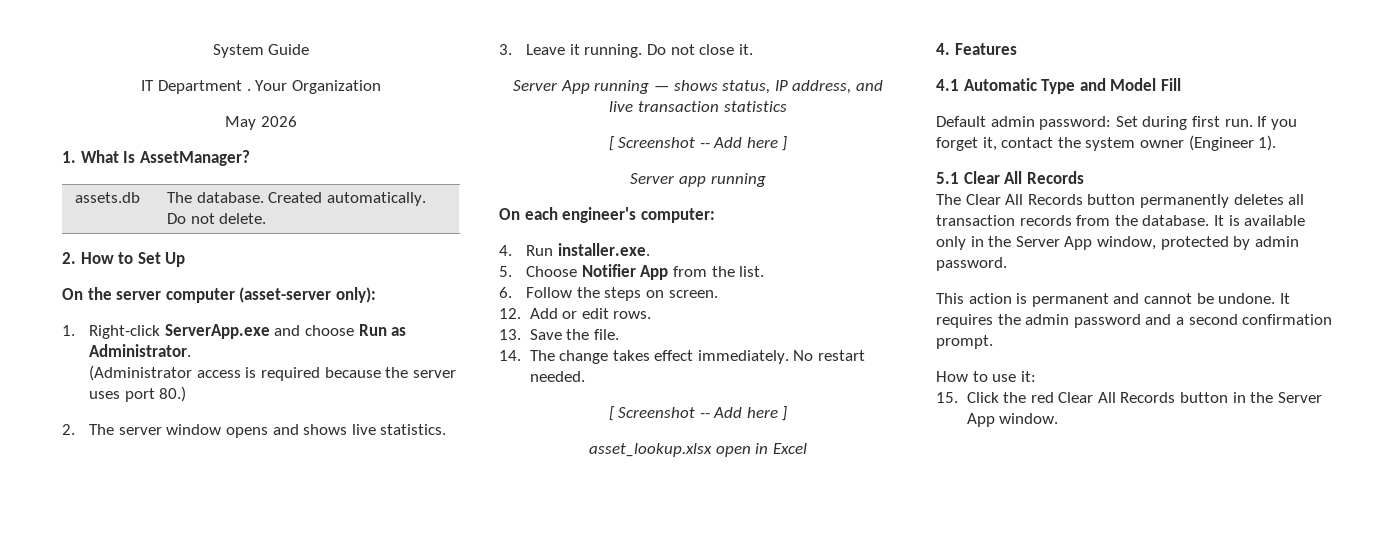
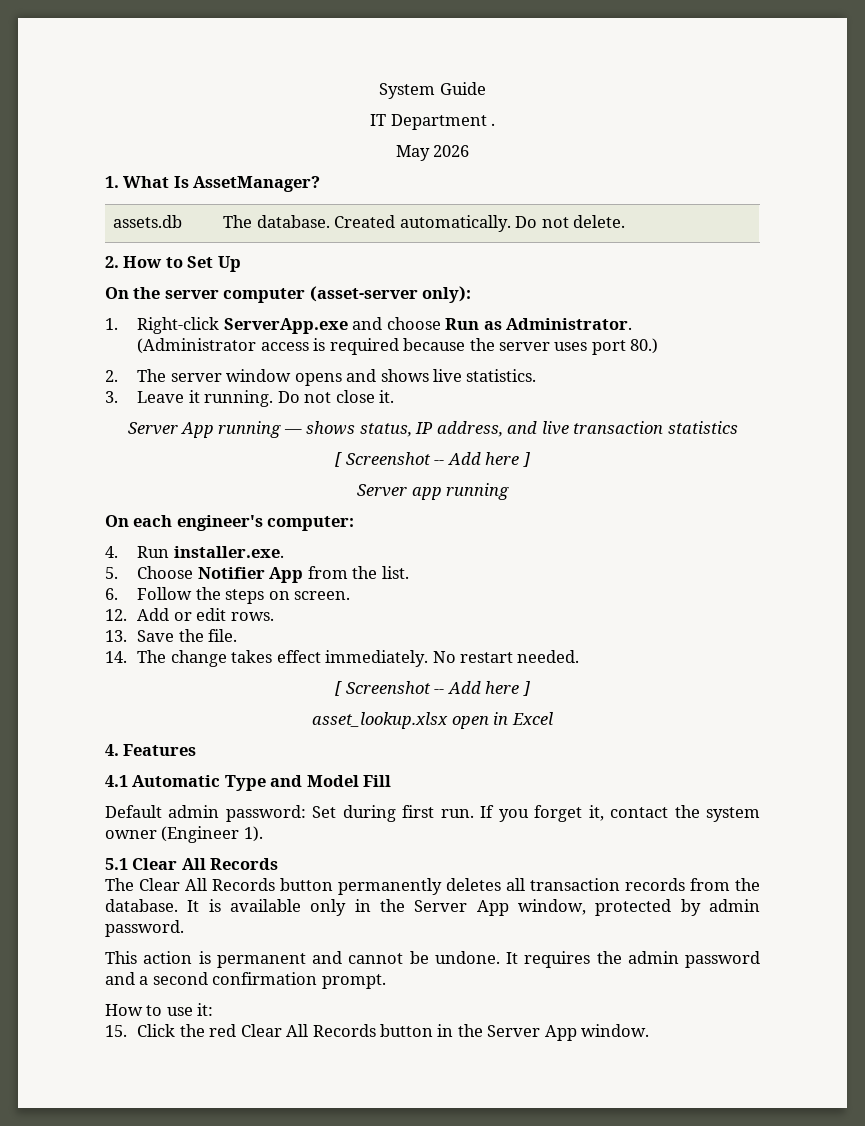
- Your Organization

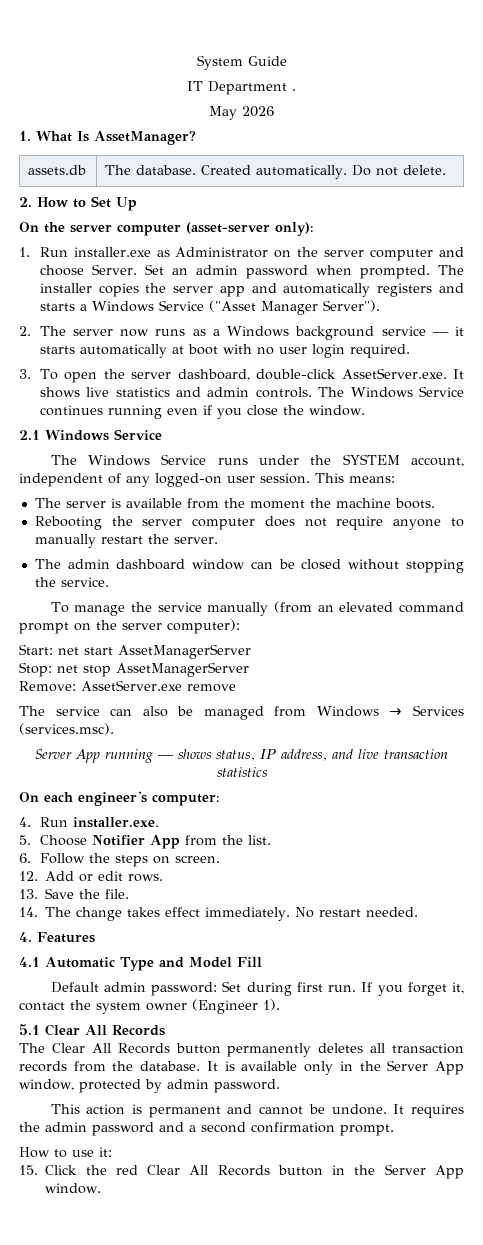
- 1. Right-click ServerApp.exe and choose Run as Administrator.
- (Administrator access is required because the server uses port 80.)
- 2. The server window opens and shows live statistics.
- 3. Leave it running. Do not close it.
+ 1. Run installer.exe as Administrator on the server computer and choose Server. Set an admin password when prompted. The installer copies the server app and automatically registers and starts a Windows Service ("Asset Manager Server").
+ 2. The server now runs as a Windows background service — it starts automatically at boot with no user login required.
+ 3. To open the server dashboard, double-click AssetServer.exe. It shows live statistics and admin controls. The Windows Service continues running even if you close the window.
+ 2.1 Windows Service
+ The Windows Service runs under the SYSTEM account, independent of any logged-on user session. This means:
+ The server is available from the moment the machine boots.
+ Rebooting the server computer does not require anyone to manually restart the server.
+ The admin dashboard window can be closed without stopping the service.
+ To manage the service manually (from an elevated command prompt on the server computer):
+ Start: net start AssetManagerServer
+ Stop: net stop AssetManagerServer
+ Remove: AssetServer.exe remove
+ The service can also be managed from Windows → Services (services.msc).
  Server App running — shows status, IP address, and live transaction statistics
- [ Screenshot -- Add here ]
- Server app running
  No restart needed.
- [ Screenshot -- Add here ]
- asset_lookup.xlsx open in Excel

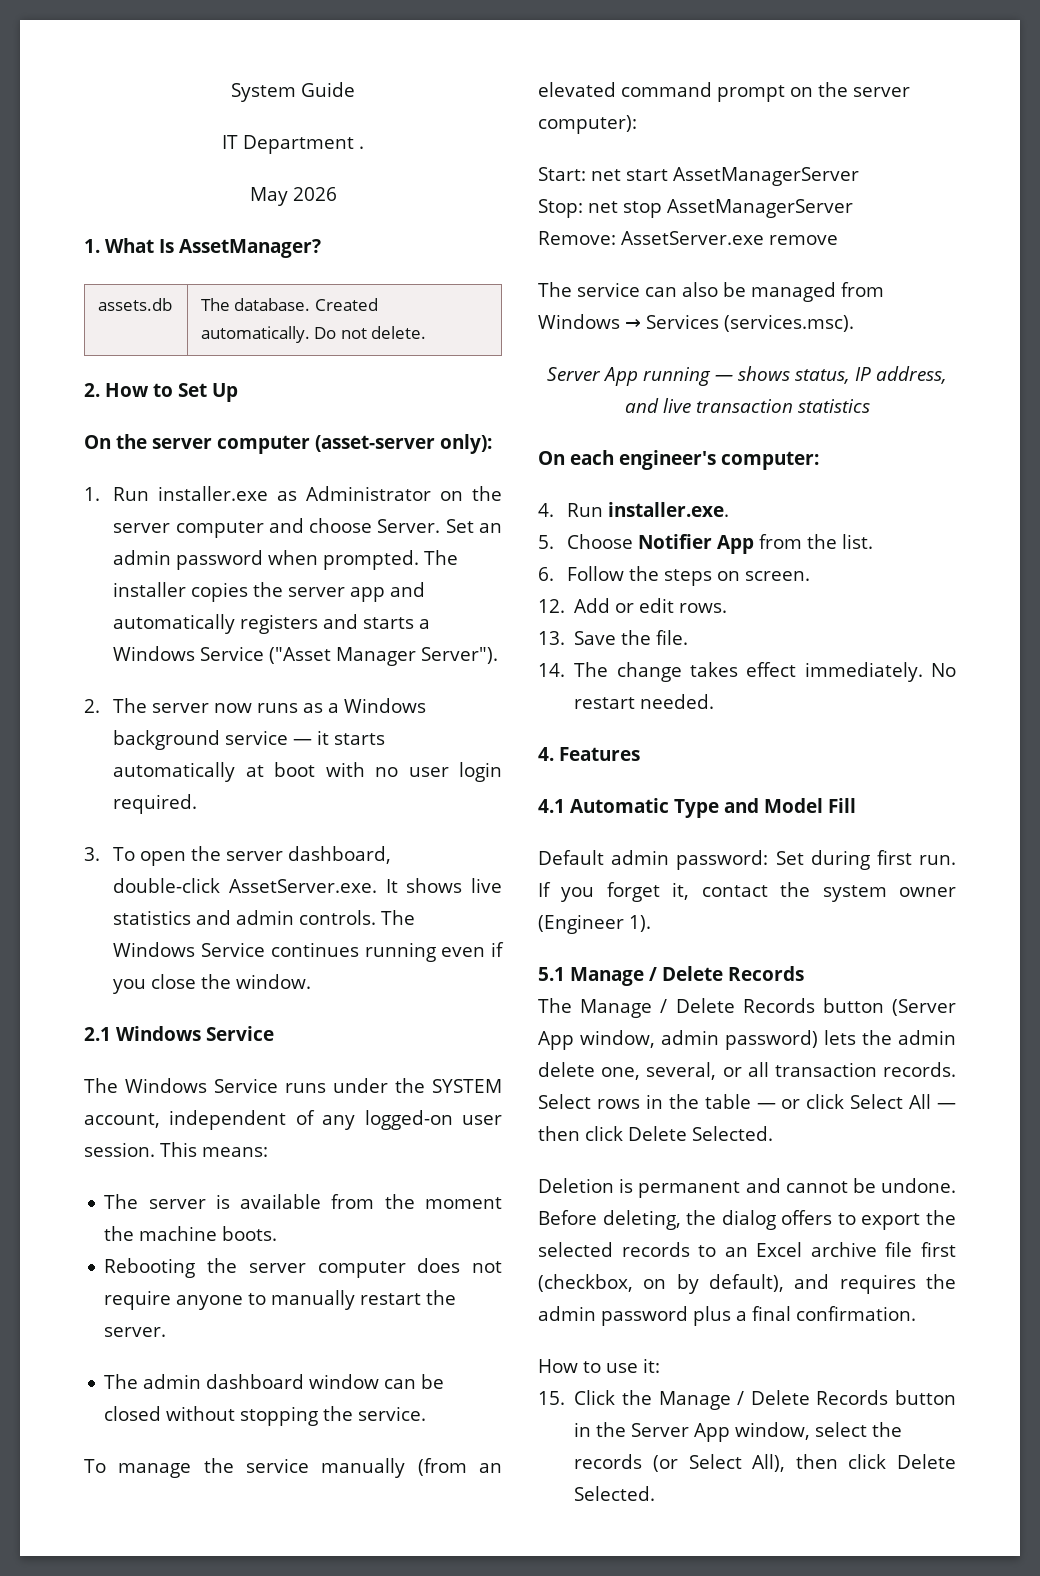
- 5.1 Clear All Records
+ 5.1 Manage / Delete Records
- The Clear All Records button permanently deletes all transaction records from the database. It is available only in the Server App window, protected by admin password.
- This action is permanent and cannot be undone.
+ The Manage / Delete Records button (Server App window, admin password) lets the admin delete one, several, or all transaction records. Select rows in the table — or click Select All — then click Delete Selected.
+ Deletion is permanent and cannot be undone.
- It requires the admin password and a second confirmation prompt.
+ Before deleting, the dialog offers to export the selected records to an Excel archive file first (checkbox, on by default), and requires the admin password plus a final confirmation.
- 15. Click the red Clear All Records button in the Server App window.
+ 15. Click the Manage / Delete Records button in the Server App window, select the records (or Select All), then click Delete Selected.

